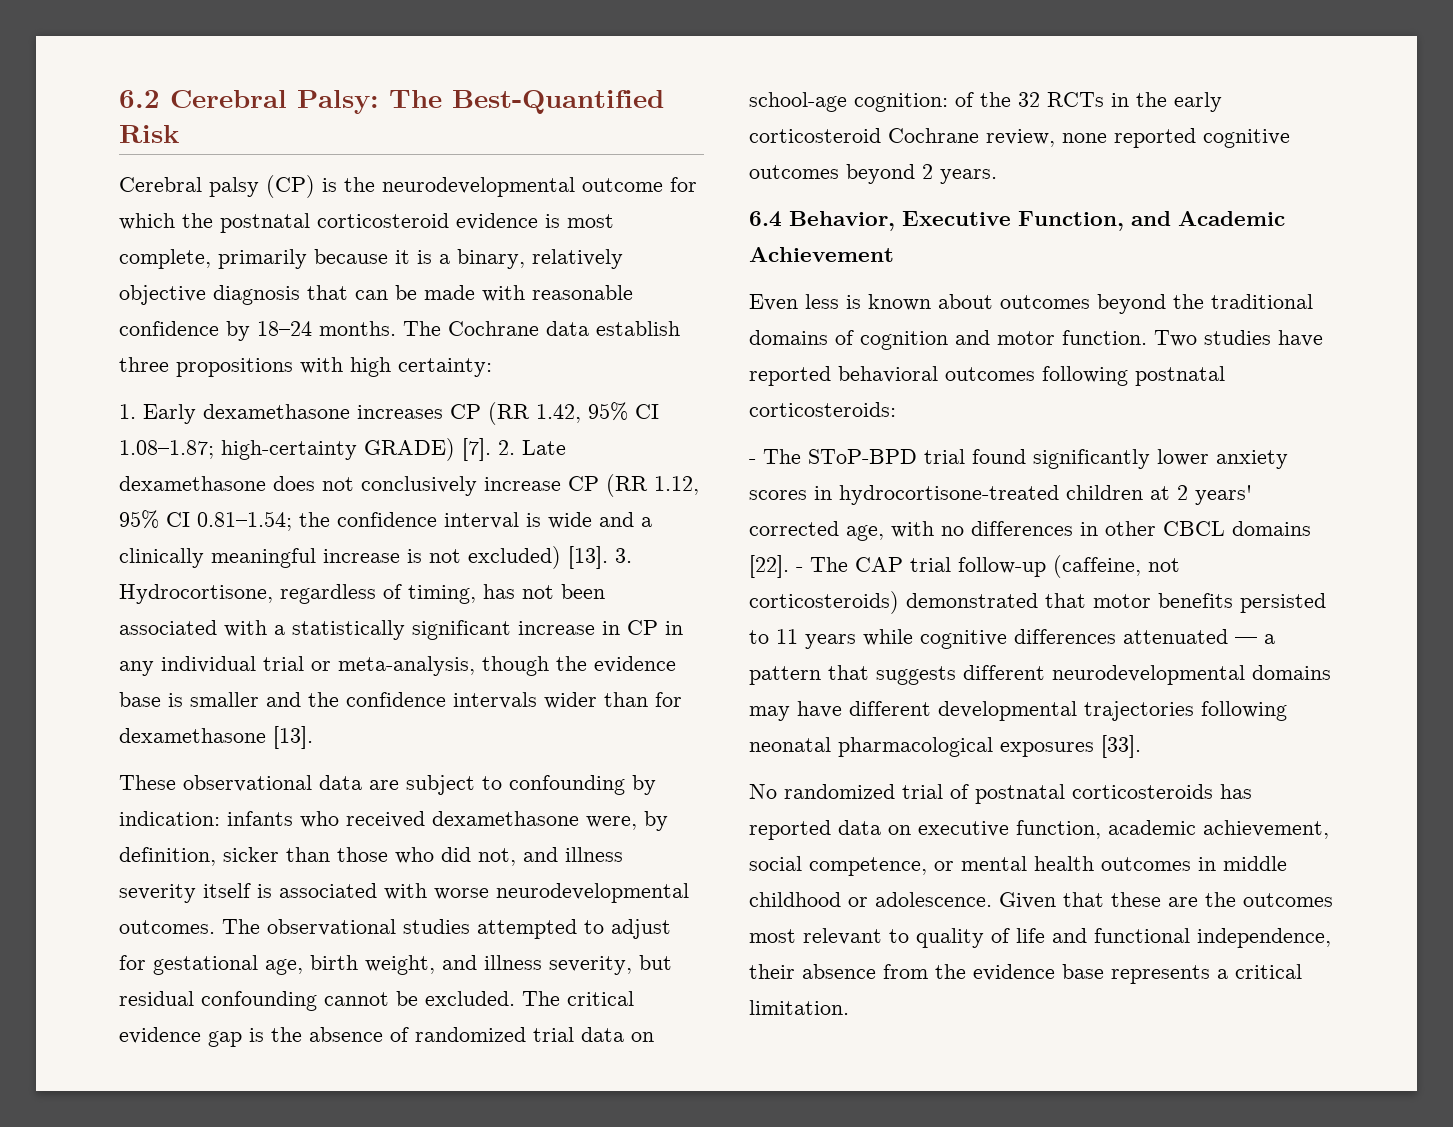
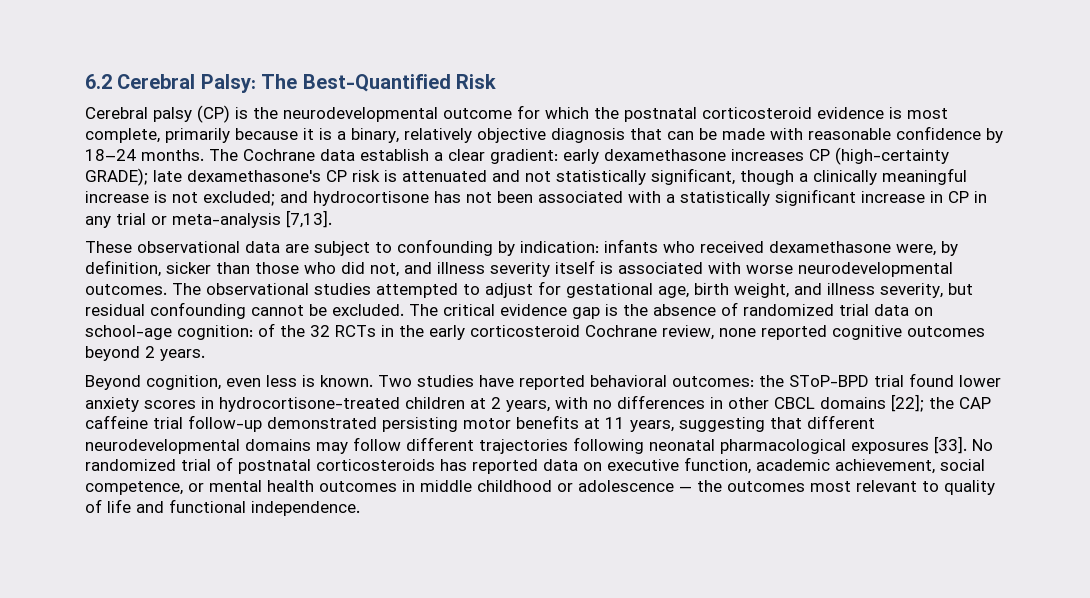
- The Cochrane data establish three propositions with high certainty:
- 1. Early dexamethasone increases CP (RR 1.42, 95% CI 1.08–1.87; high-certainty GRADE) [7]. 2. Late dexamethasone does not conclusively increase CP (RR 1.12, 95% CI 0.81–1.54; the confidence interval is wide and a clinically meaningful increase is not excluded) [13]. 3. Hydrocortisone, regardless of timing, has not been associated with a statistically significant increase in CP in any individual trial or meta-analysis, though the evidence base is smaller and the confidence intervals wider than for dexamethasone [13].
+ The Cochrane data establish a clear gradient: early dexamethasone increases CP (high-certainty GRADE); late dexamethasone's CP risk is attenuated and not statistically significant, though a clinically meaningful increase is not excluded; and hydrocortisone has not been associated with a statistically significant increase in CP in any trial or meta-analysis [7,13].
- 6.4 Behavior, Executive Function, and Academic Achievement
- Even less is known about outcomes beyond the traditional domains of cognition and motor function.
+ Beyond cognition, even less is known.
- Two studies have reported behavioral outcomes following postnatal corticosteroids:
- - The SToP-BPD trial found significantly lower anxiety scores in hydrocortisone-treated children at 2 years' corrected age, with no differences in other CBCL domains [22]. - The CAP trial follow-up (caffeine, not corticosteroids) demonstrated that motor benefits persisted to 11 years while cognitive differences attenuated — a pattern that suggests different neurodevelopmental domains may have different developmental trajectories following neonatal pharmacological exposures [33].
- No randomized trial of postnatal corticosteroids has reported data on executive function, academic achievement, social competence, or mental health outcomes in middle childhood or adolescence. Given that these are the outcomes most relevant to quality of life and functional independence, their absence from the evidence base represents a critical limitation.
+ Two studies have reported behavioral outcomes: the SToP-BPD trial found lower anxiety scores in hydrocortisone-treated children at 2 years, with no differences in other CBCL domains [22]; the CAP caffeine trial follow-up demonstrated persisting motor benefits at 11 years, suggesting that different neurodevelopmental domains may follow different trajectories following neonatal pharmacological exposures [33]. No randomized trial of postnatal corticosteroids has reported data on executive function, academic achievement, social competence, or mental health outcomes in middle childhood or adolescence — the outcomes most relevant to quality of life and functional independence.

